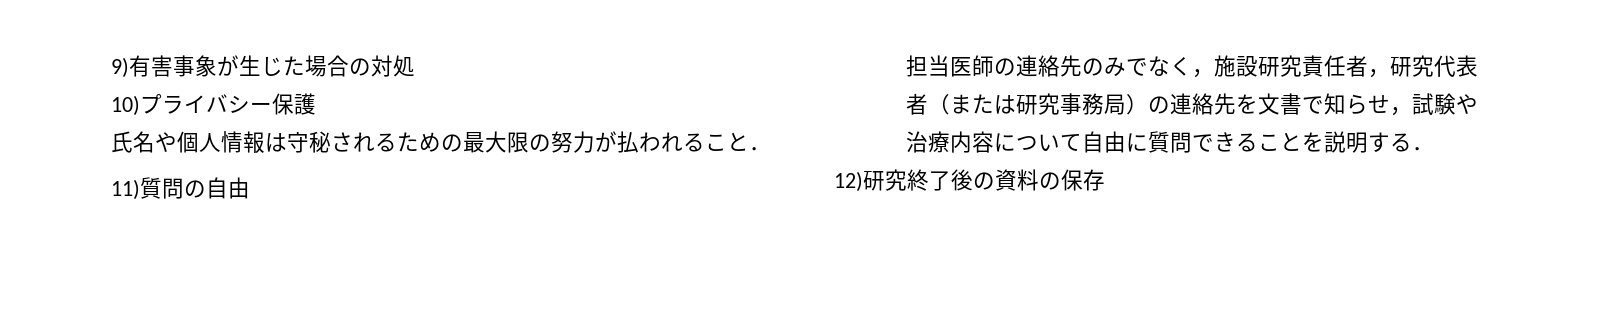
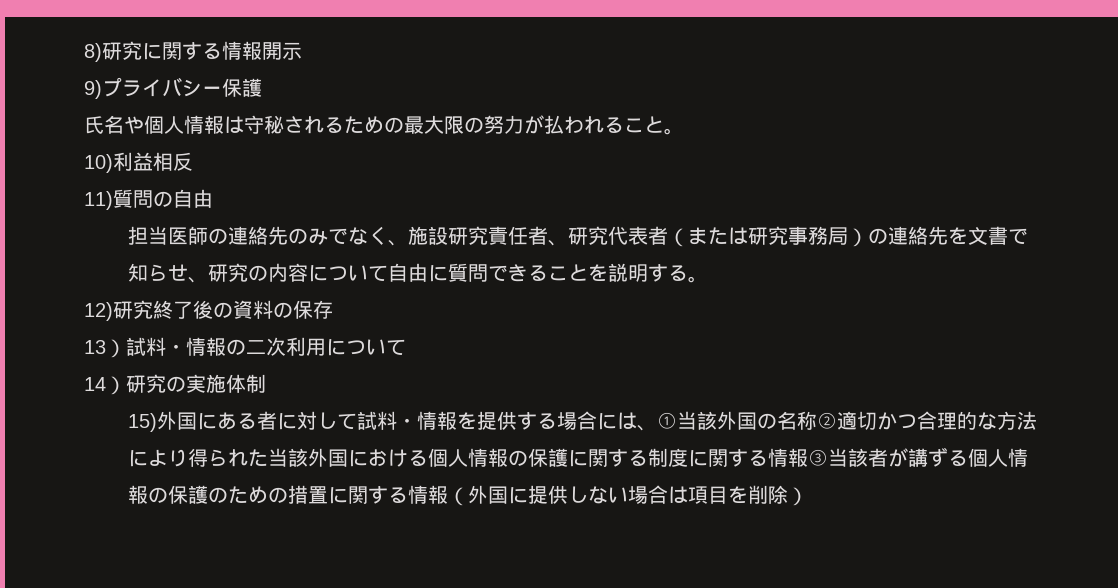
- 9)有害事象が生じた場合の対処
- 10)プライバシー保護
+ 8)研究に関する情報開示
+ 9)プライバシー保護
- 氏名や個人情報は守秘されるための最大限の努力が払われること．
+ 氏名や個人情報は守秘されるための最大限の努力が払われること。
+ 10)利益相反
- 担当医師の連絡先のみでなく，施設研究責任者，研究代表者（または研究事務局）の連絡先を文書で知らせ，試験や治療内容について自由に質問できることを説明する．
+ 担当医師の連絡先のみでなく、施設研究責任者、研究代表者（または研究事務局）の連絡先を文書で知らせ、研究の内容について自由に質問できることを説明する。
+ 13）試料・情報の二次利用について
+ 14）研究の実施体制
+ 15)外国にある者に対して試料・情報を提供する場合には、①当該外国の名称②適切かつ合理的な方法により得られた当該外国における個人情報の保護に関する制度に関する情報③当該者が講ずる個人情報の保護のための措置に関する情報（外国に提供しない場合は項目を削除）

